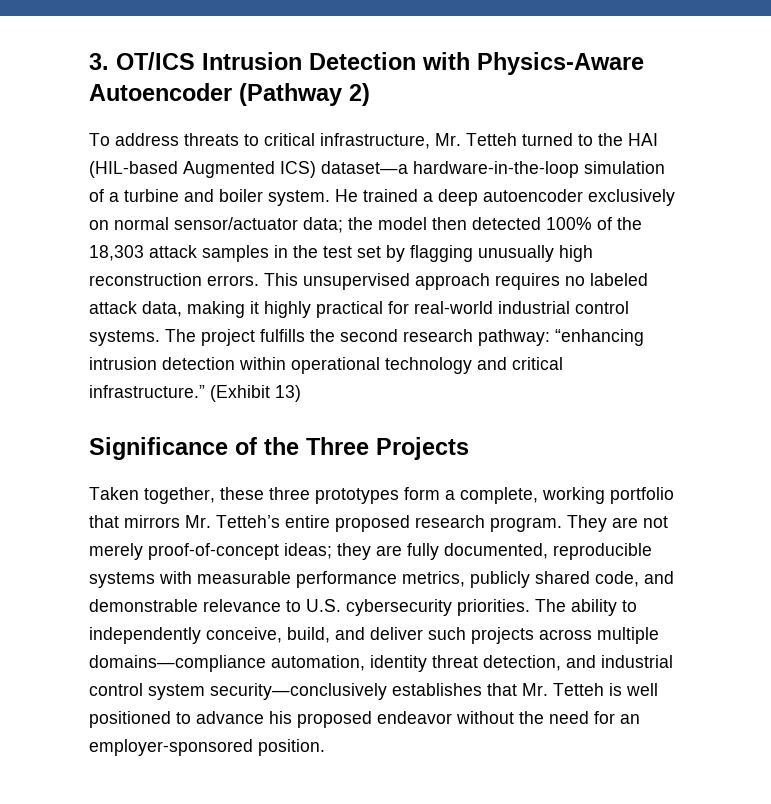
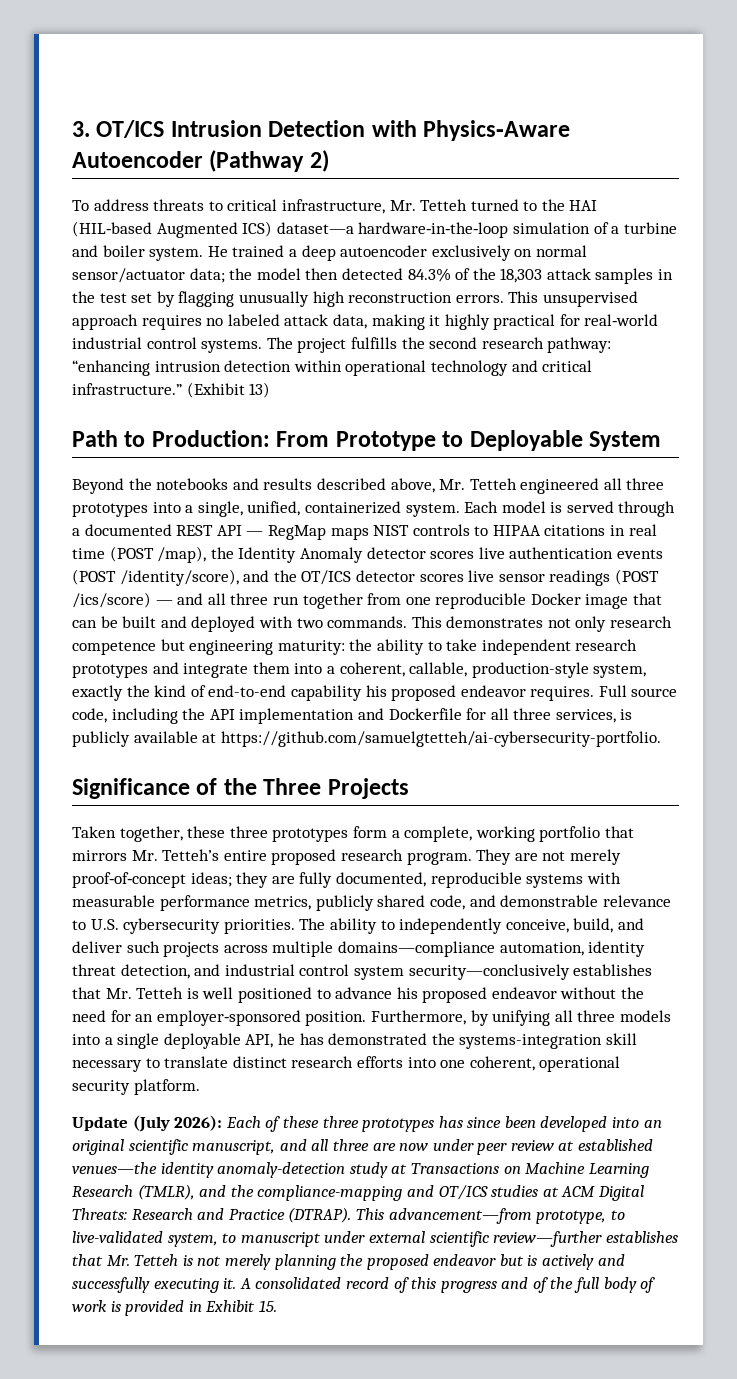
- He trained a deep autoencoder exclusively on normal sensor/actuator data; the model then detected 100% of the 18,303 attack samples in the test set by flagging unusually high reconstruction errors.
+ He trained a deep autoencoder exclusively on normal sensor/actuator data; the model then detected 84.3% of the 18,303 attack samples in the test set by flagging unusually high reconstruction errors.
+ Path to Production: From Prototype to Deployable System
+ Beyond the notebooks and results described above, Mr. Tetteh engineered all three prototypes into a single, unified, containerized system. Each model is served through a documented REST API — RegMap maps NIST controls to HIPAA citations in real time (POST /map), the Identity Anomaly detector scores live authentication events (POST /identity/score), and the OT/ICS detector scores live sensor readings (POST /ics/score) — and all three run together from one reproducible Docker image that can be built and deployed with two commands. This demonstrates not only research competence but engineering maturity: the ability to take independent research prototypes and integrate them into a coherent, callable, production-style system, exactly the kind of end-to-end capability his proposed endeavor requires. Full source code, including the API implementation and Dockerfile for all three services, is publicly available at https://github.com/samuelgtetteh/ai-cybersecurity-portfolio.
+ Furthermore, by unifying all three models into a single deployable API, he has demonstrated the systems-integration skill necessary to translate distinct research efforts into one coherent, operational security platform.
+ Update (July 2026): Each of these three prototypes has since been developed into an original scientific manuscript, and all three are now under peer review at established venues—the identity anomaly-detection study at Transactions on Machine Learning Research (TMLR), and the compliance-mapping and OT/ICS studies at ACM Digital Threats: Research and Practice (DTRAP). This advancement—from prototype, to live-validated system, to manuscript under external scientific review—further establishes that Mr. Tetteh is not merely planning the proposed endeavor but is actively and successfully executing it. A consolidated record of this progress and of the full body of work is provided in Exhibit 15.

